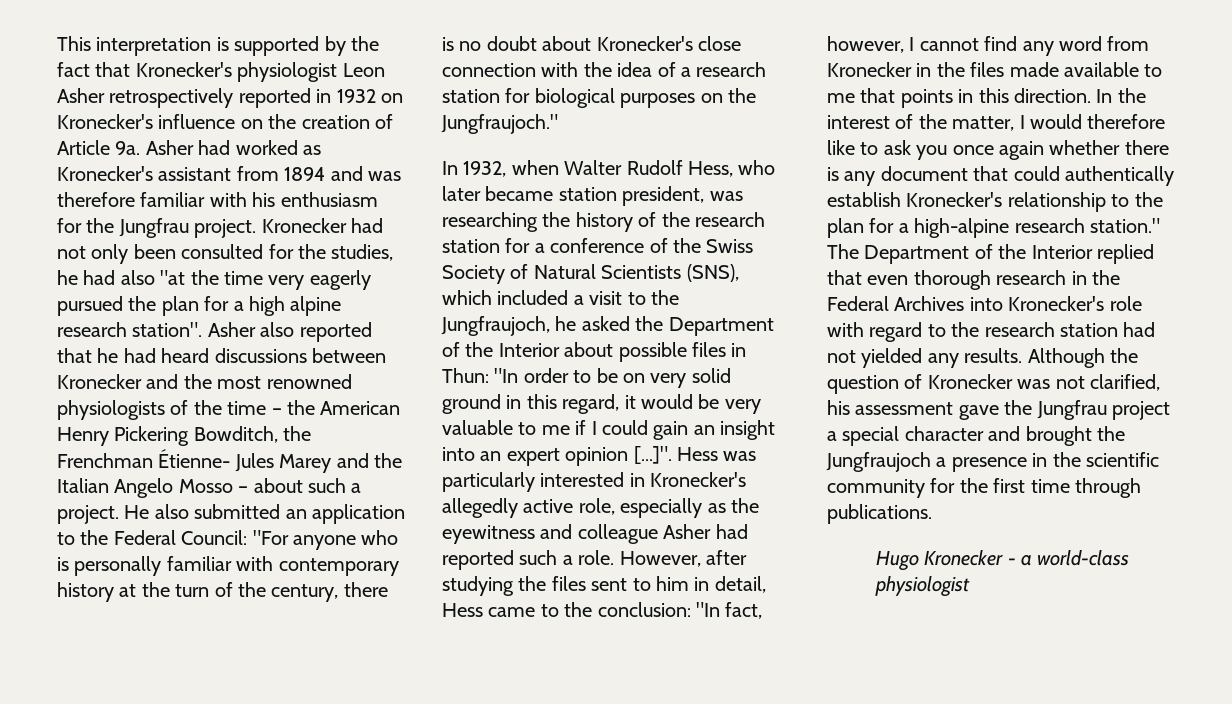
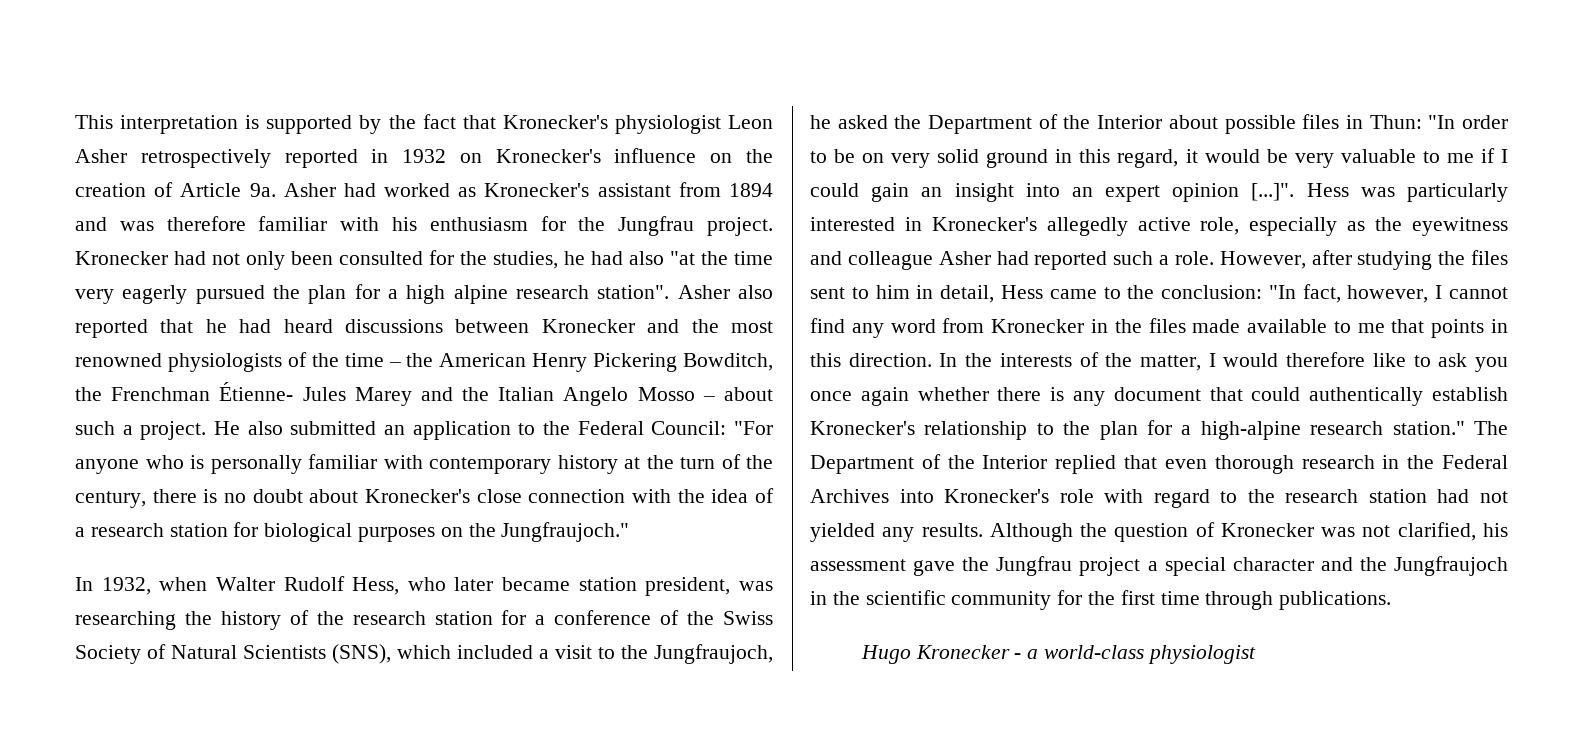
- In the interest of the matter, I would therefore like to ask you once again whether there is any document that could authentically establish Kronecker's relationship to the plan for a high-alpine research station."
+ In the interests of the matter, I would therefore like to ask you once again whether there is any document that could authentically establish Kronecker's relationship to the plan for a high-alpine research station."
- Although the question of Kronecker was not clarified, his assessment gave the Jungfrau project a special character and brought the Jungfraujoch a presence in the scientific community for the first time through publications.
+ Although the question of Kronecker was not clarified, his assessment gave the Jungfrau project a special character and the Jungfraujoch in the scientific community for the first time through publications.

